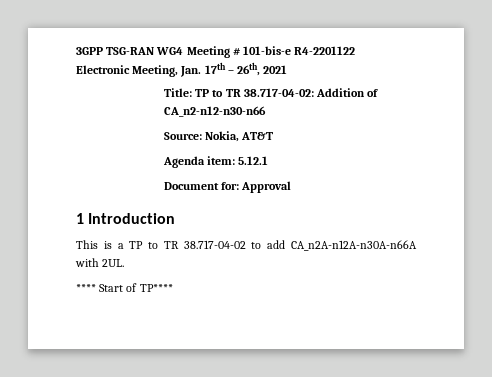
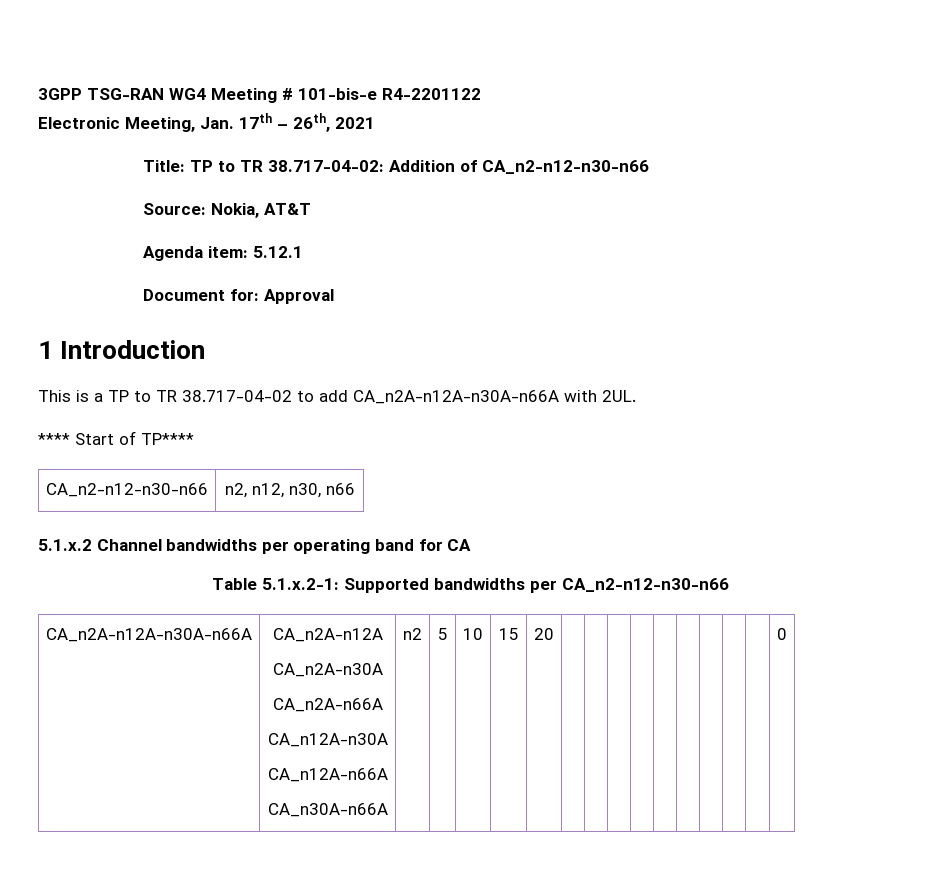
+ CA_n2-n12-n30-n66 | n2, n12, n30, n66
+ 5.1.x.2 Channel bandwidths per operating band for CA
+ Table 5.1.x.2-1: Supported bandwidths per CA_n2-n12-n30-n66
+ CA_n2A-n12A-n30A-n66A | CA_n2A-n12A
+ CA_n2A-n30A
+ CA_n2A-n66A
+ CA_n12A-n30A
+ CA_n12A-n66A
+ CA_n30A-n66A | n2 | 5 | 10 | 15 | 20 | | | | | | | | | | 0

